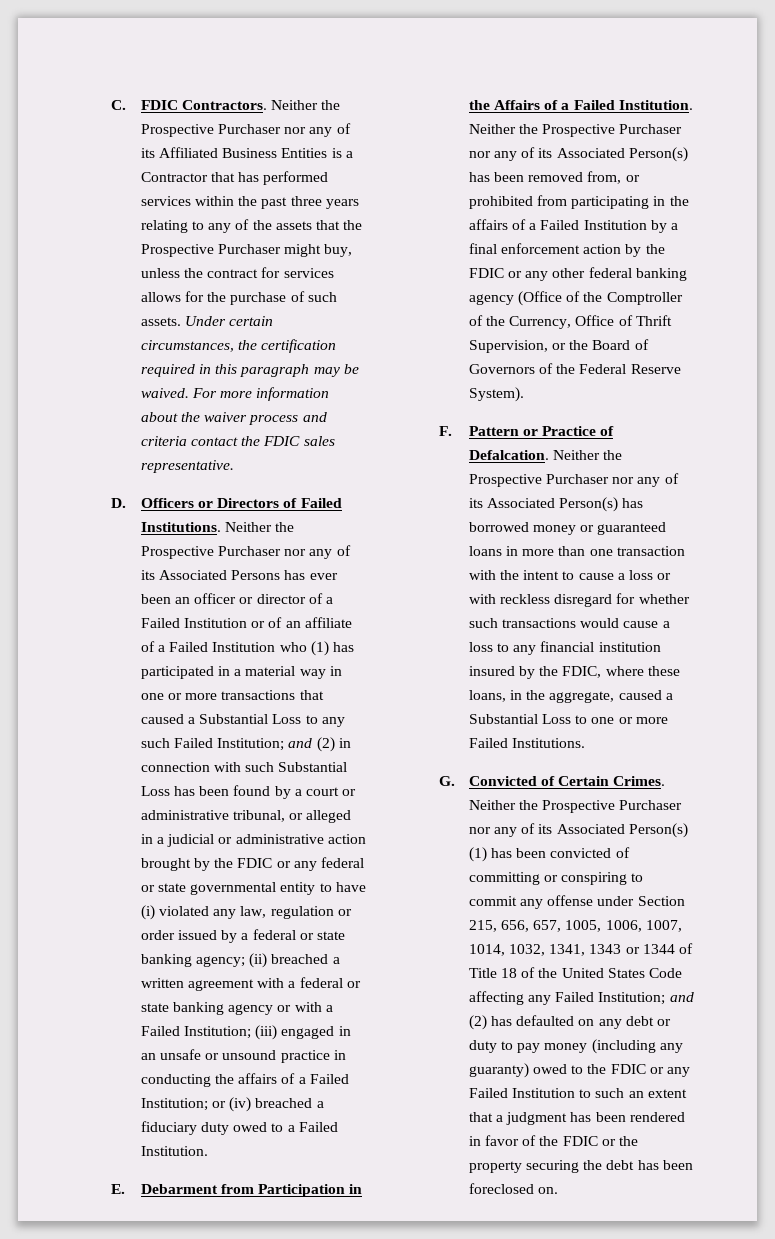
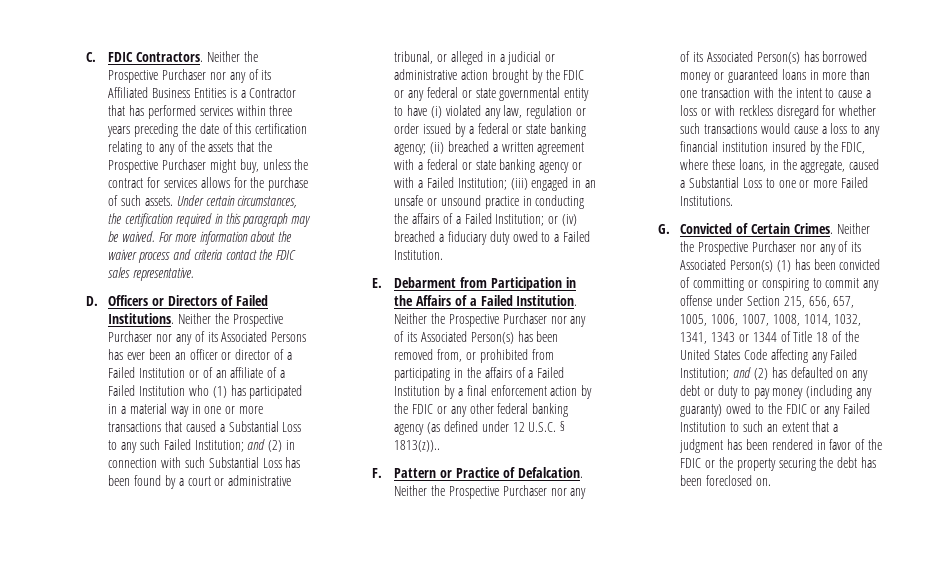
- Neither the Prospective Purchaser nor any of its Affiliated Business Entities is a Contractor that has performed services within the past three years relating to any of the assets that the Prospective Purchaser might buy, unless the contract for services allows for the purchase of such assets.
+ Neither the Prospective Purchaser nor any of its Affiliated Business Entities is a Contractor that has performed services within three years preceding the date of this certification relating to any of the assets that the Prospective Purchaser might buy, unless the contract for services allows for the purchase of such assets.
- Neither the Prospective Purchaser nor any of its Associated Person(s) has been removed from, or prohibited from participating in the affairs of a Failed Institution by a final enforcement action by the FDIC or any other federal banking agency (Office of the Comptroller of the Currency, Office of Thrift Supervision, or the Board of Governors of the Federal Reserve System).
+ Neither the Prospective Purchaser nor any of its Associated Person(s) has been removed from, or prohibited from participating in the affairs of a Failed Institution by a final enforcement action by the FDIC or any other federal banking agency (as defined under 12 U.S.C. § 1813(z))..
- Neither the Prospective Purchaser nor any of its Associated Person(s) (1) has been convicted of committing or conspiring to commit any offense under Section 215, 656, 657, 1005, 1006, 1007, 1014, 1032, 1341, 1343 or 1344 of Title 18 of the United States Code affecting any Failed Institution;
+ Neither the Prospective Purchaser nor any of its Associated Person(s) (1) has been convicted of committing or conspiring to commit any offense under Section 215, 656, 657, 1005, 1006, 1007, 1008, 1014, 1032, 1341, 1343 or 1344 of Title 18 of the United States Code affecting any Failed Institution;

